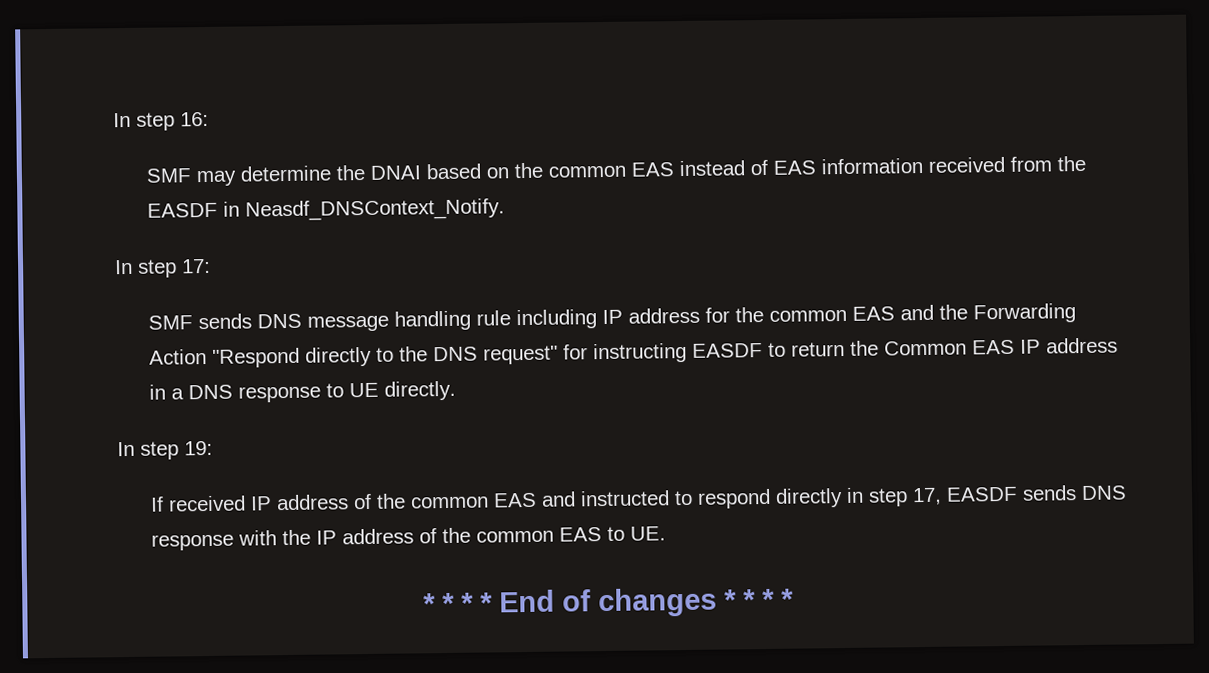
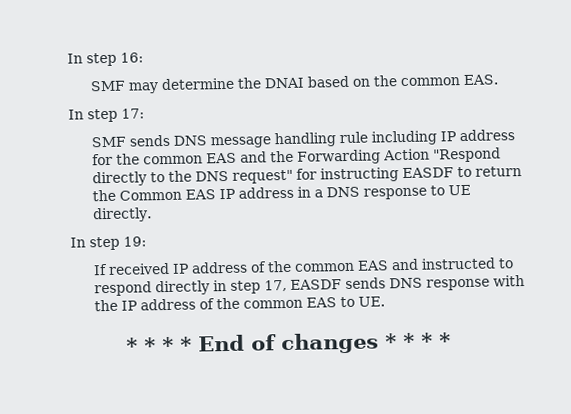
- SMF may determine the DNAI based on the common EAS instead of EAS information received from the EASDF in Neasdf_DNSContext_Notify.
+ SMF may determine the DNAI based on the common EAS.

